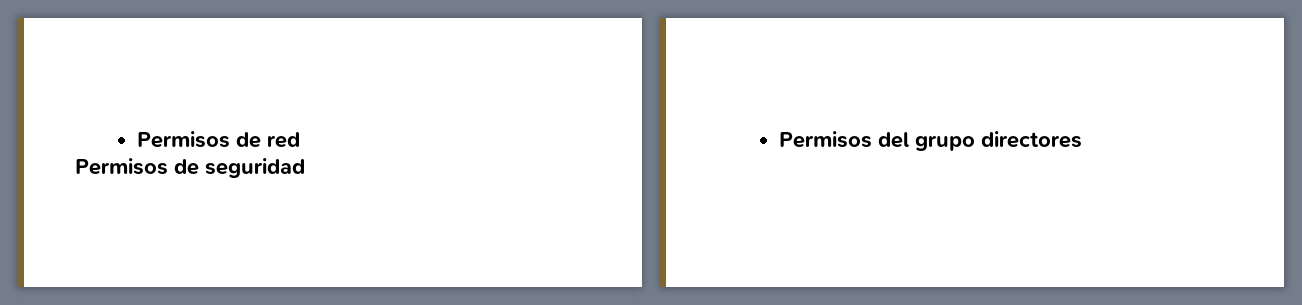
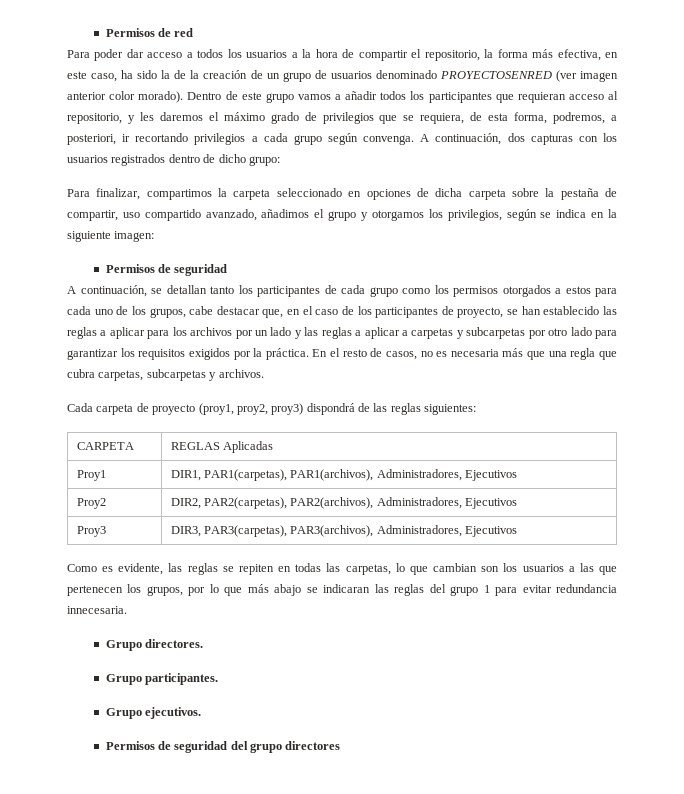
+ Para poder dar acceso a todos los usuarios a la hora de compartir el repositorio, la forma más efectiva, en este caso, ha sido la de la creación de un grupo de usuarios denominado PROYECTOSENRED (ver imagen anterior color morado). Dentro de este grupo vamos a añadir todos los participantes que requieran acceso al repositorio, y les daremos el máximo grado de privilegios que se requiera, de esta forma, podremos, a posteriori, ir recortando privilegios a cada grupo según convenga. A continuación, dos capturas con los usuarios registrados dentro de dicho grupo:
+ Para finalizar, compartimos la carpeta seleccionado en opciones de dicha carpeta sobre la pestaña de compartir, uso compartido avanzado, añadimos el grupo y otorgamos los privilegios, según se indica en la siguiente imagen:
  Permisos de seguridad
- Permisos del grupo directores
+ A continuación, se detallan tanto los participantes de cada grupo como los permisos otorgados a estos para cada uno de los grupos, cabe destacar que, en el caso de los participantes de proyecto, se han establecido las reglas a aplicar para los archivos por un lado y las reglas a aplicar a carpetas y subcarpetas por otro lado para garantizar los requisitos exigidos por la práctica. En el resto de casos, no es necesaria más que una regla que cubra carpetas, subcarpetas y archivos.
+ Cada carpeta de proyecto (proy1, proy2, proy3) dispondrá de las reglas siguientes:
+ CARPETA | REGLAS Aplicadas
+ Proy1 | DIR1, PAR1(carpetas), PAR1(archivos), Administradores, Ejecutivos
+ Proy2 | DIR2, PAR2(carpetas), PAR2(archivos), Administradores, Ejecutivos
+ Proy3 | DIR3, PAR3(carpetas), PAR3(archivos), Administradores, Ejecutivos
+ Como es evidente, las reglas se repiten en todas las carpetas, lo que cambian son los usuarios a las que pertenecen los grupos, por lo que más abajo se indicaran las reglas del grupo 1 para evitar redundancia innecesaria.
+ Grupo directores.
+ Grupo participantes.
+ Grupo ejecutivos.
+ Permisos de seguridad del grupo directores

